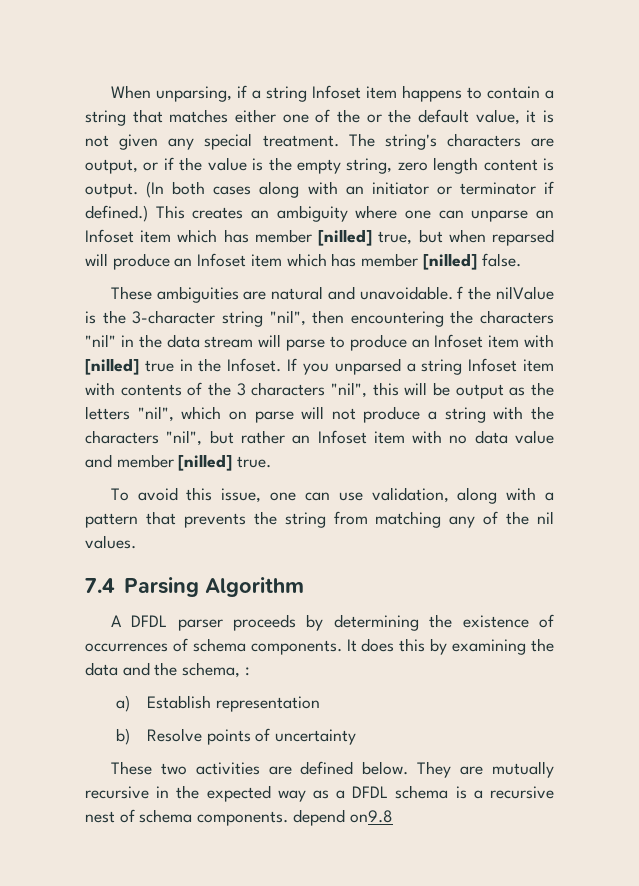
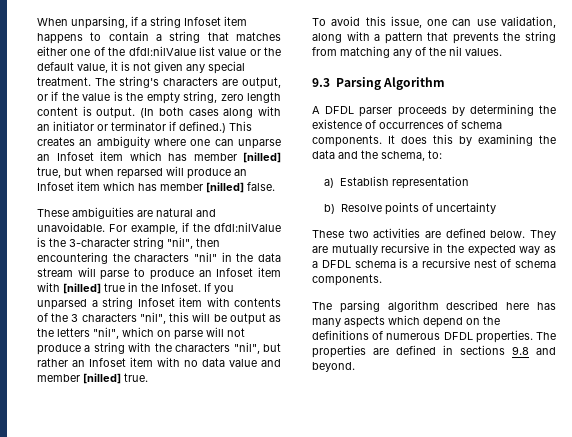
- When unparsing, if a string Infoset item happens to contain a string that matches either one of the or the default value, it is not given any special treatment.
+ When unparsing, if a string Infoset item happens to contain a string that matches either one of the dfdl:nilValue list value or the default value, it is not given any special treatment.
- These ambiguities are natural and unavoidable. f the nilValue is the 3-character string "nil", then encountering the characters "nil" in the data stream will parse to produce an Infoset item with [nilled] true in the Infoset.
+ These ambiguities are natural and unavoidable. For example, if the dfdl:nilValue is the 3-character string "nil", then encountering the characters "nil" in the data stream will parse to produce an Infoset item with [nilled] true in the Infoset.
- 7.4 Parsing Algorithm
+ 9.3 Parsing Algorithm
- It does this by examining the data and the schema, :
+ It does this by examining the data and the schema, to:
- They are mutually recursive in the expected way as a DFDL schema is a recursive nest of schema components. depend on9.8
+ They are mutually recursive in the expected way as a DFDL schema is a recursive nest of schema components.
+ The parsing algorithm described here has many aspects which depend on the definitions of numerous DFDL properties. The properties are defined in sections 9.8 and beyond.

